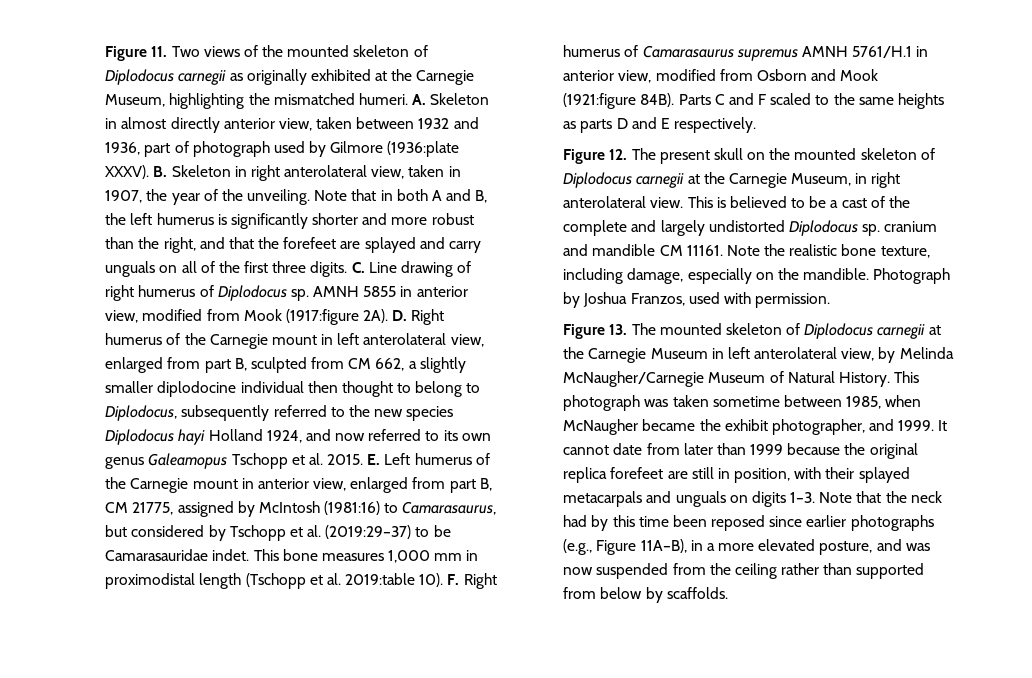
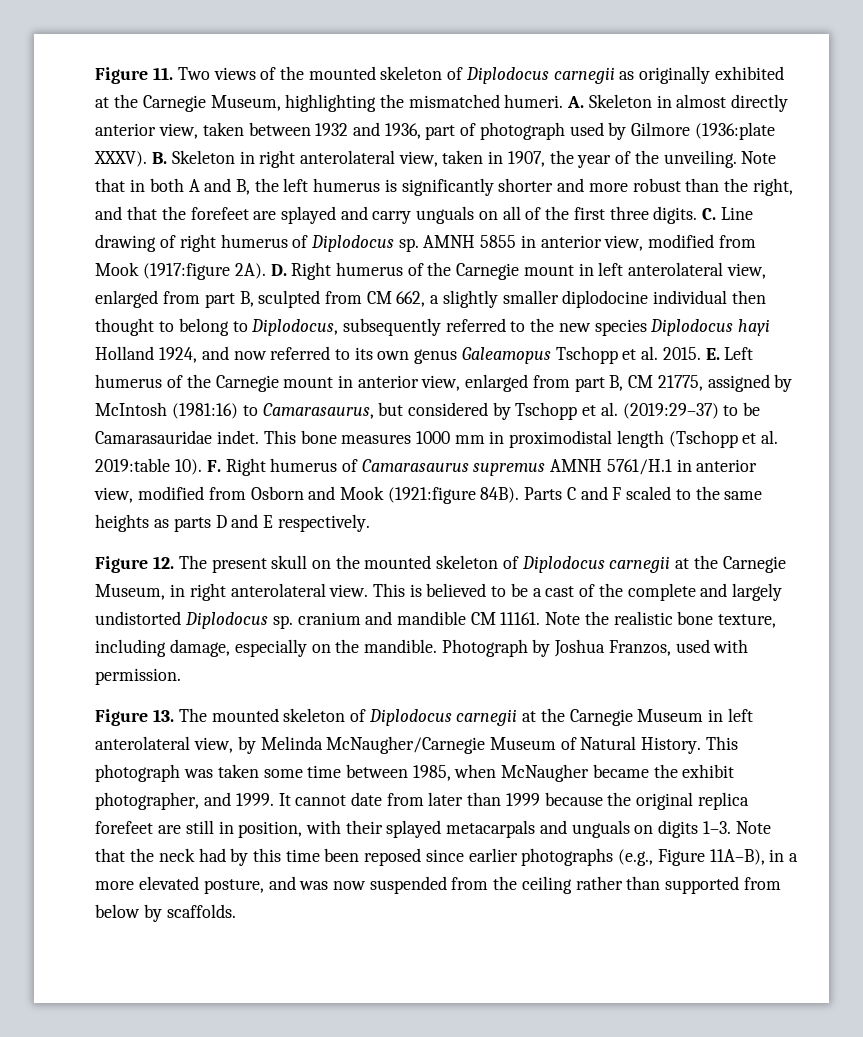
- This bone measures 1,000 mm in proximodistal length (Tschopp et al. 2019:table 10).
+ This bone measures 1000 mm in proximodistal length (Tschopp et al. 2019:table 10).
- This photograph was taken sometime between 1985, when McNaugher became the exhibit photographer, and 1999.
+ This photograph was taken some time between 1985, when McNaugher became the exhibit photographer, and 1999.

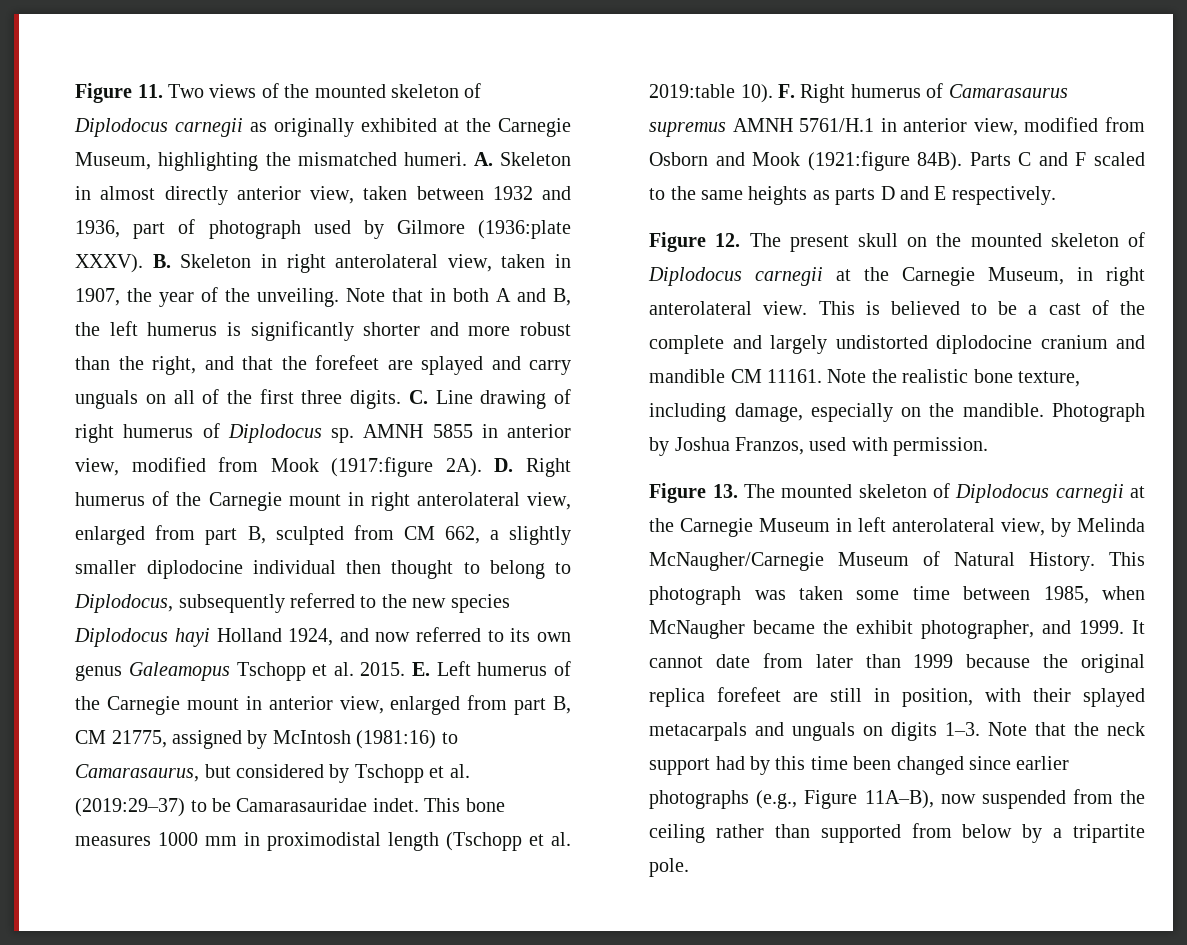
- D. Right humerus of the Carnegie mount in left anterolateral view, enlarged from part B, sculpted from CM 662, a slightly smaller diplodocine individual then thought to belong to Diplodocus, subsequently referred to the new species Diplodocus hayi Holland 1924, and now referred to its own genus Galeamopus Tschopp et al. 2015.
+ D. Right humerus of the Carnegie mount in right anterolateral view, enlarged from part B, sculpted from CM 662, a slightly smaller diplodocine individual then thought to belong to Diplodocus, subsequently referred to the new species Diplodocus hayi Holland 1924, and now referred to its own genus Galeamopus Tschopp et al. 2015.
- This is believed to be a cast of the complete and largely undistorted Diplodocus sp. cranium and mandible CM 11161.
+ This is believed to be a cast of the complete and largely undistorted diplodocine cranium and mandible CM 11161.
- Note that the neck had by this time been reposed since earlier photographs (e.g., Figure 11A–B), in a more elevated posture, and was now suspended from the ceiling rather than supported from below by scaffolds.
+ Note that the neck support had by this time been changed since earlier photographs (e.g., Figure 11A–B), now suspended from the ceiling rather than supported from below by a tripartite pole.

